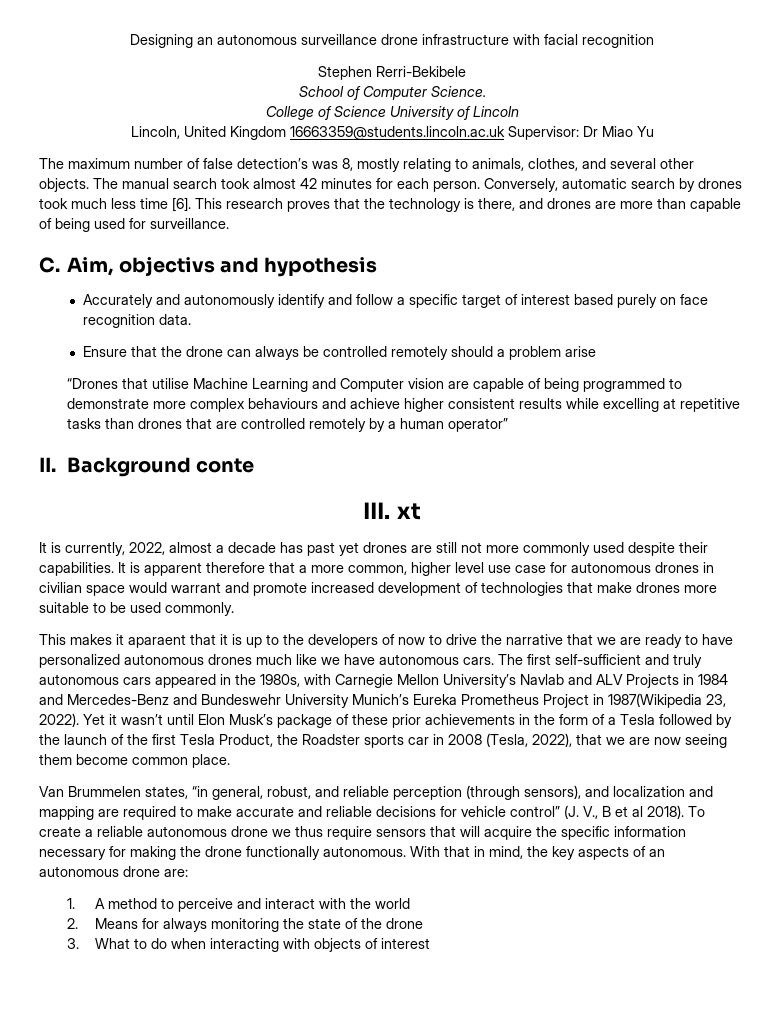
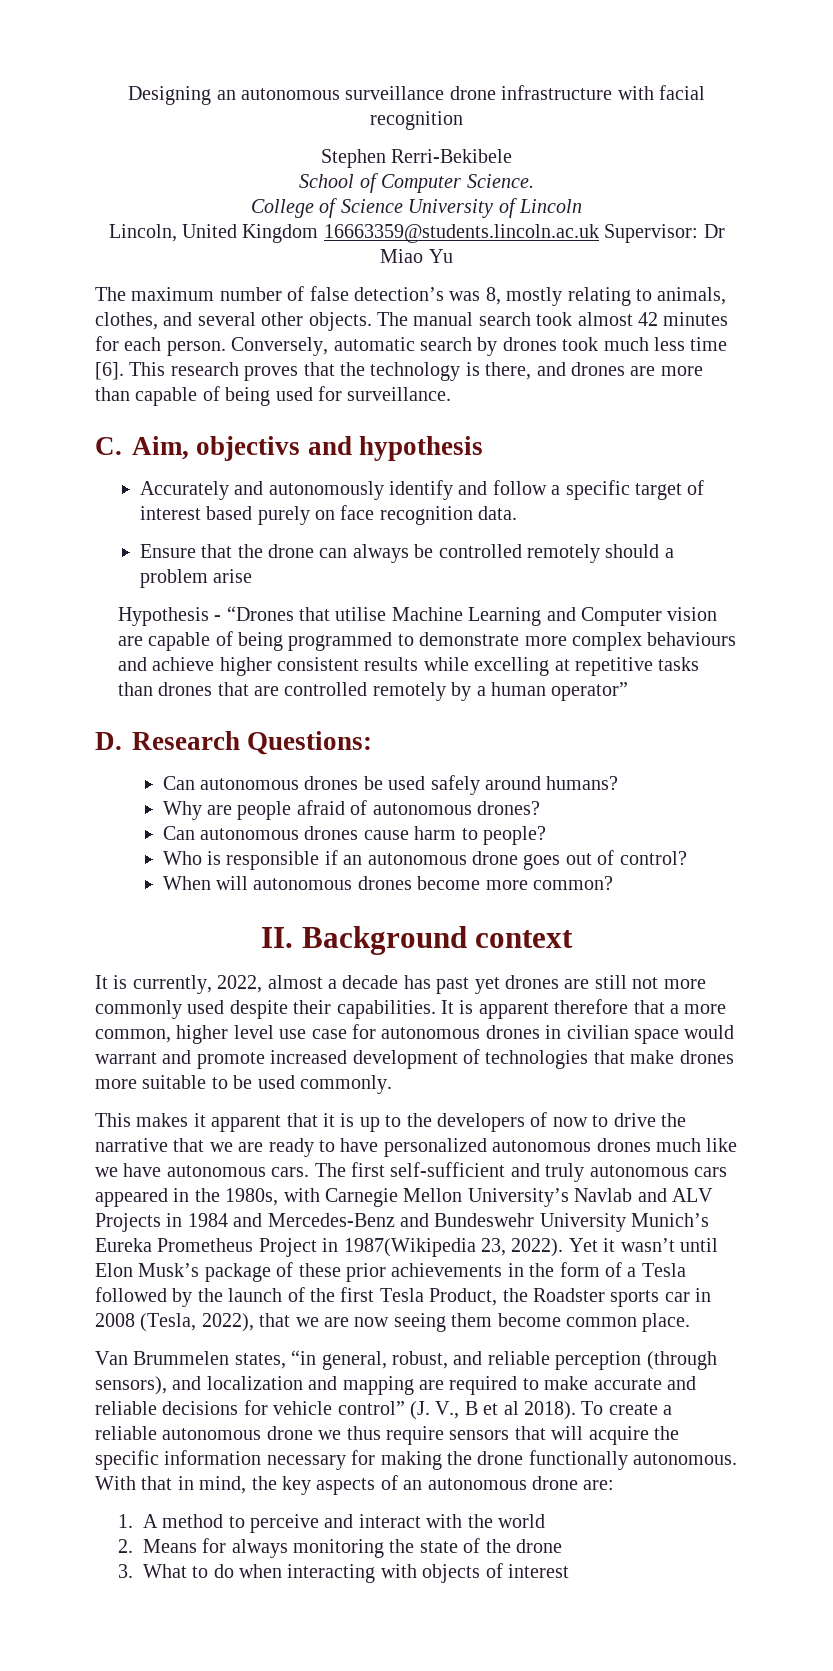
- “Drones that utilise Machine Learning and Computer vision are capable of being programmed to demonstrate more complex behaviours and achieve higher consistent results while excelling at repetitive tasks than drones that are controlled remotely by a human operator”
+ Hypothesis - “Drones that utilise Machine Learning and Computer vision are capable of being programmed to demonstrate more complex behaviours and achieve higher consistent results while excelling at repetitive tasks than drones that are controlled remotely by a human operator”
- II. Background conte
- III. xt
+ D. Research Questions:
+ Can autonomous drones be used safely around humans?
+ Why are people afraid of autonomous drones?
+ Can autonomous drones cause harm to people?
+ Who is responsible if an autonomous drone goes out of control?
+ When will autonomous drones become more common?
+ II. Background context
- This makes it aparaent that it is up to the developers of now to drive the narrative that we are ready to have personalized autonomous drones much like we have autonomous cars.
+ This makes it apparent that it is up to the developers of now to drive the narrative that we are ready to have personalized autonomous drones much like we have autonomous cars.

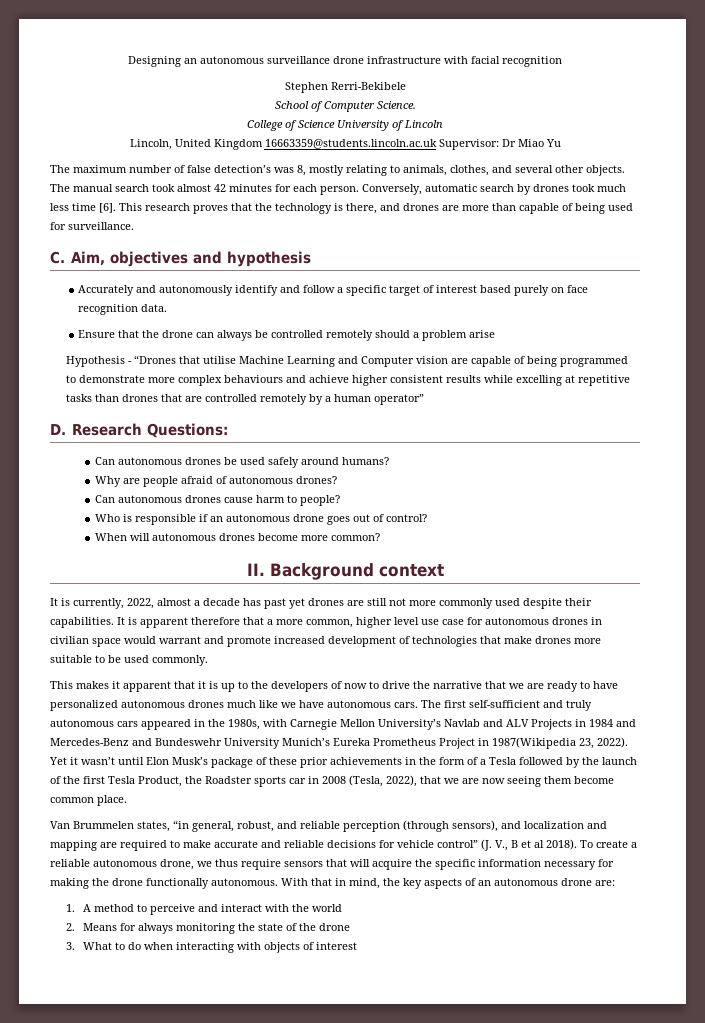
- C. Aim, objectivs and hypothesis
+ C. Aim, objectives and hypothesis
- To create a reliable autonomous drone we thus require sensors that will acquire the specific information necessary for making the drone functionally autonomous.
+ To create a reliable autonomous drone, we thus require sensors that will acquire the specific information necessary for making the drone functionally autonomous.

